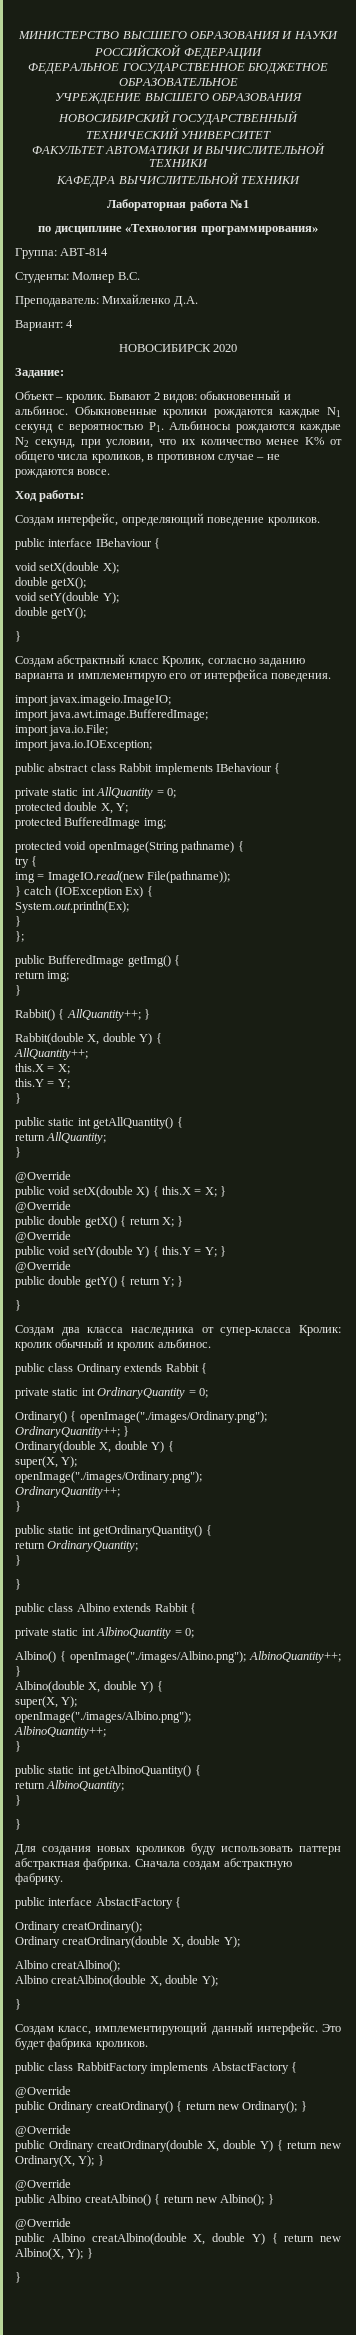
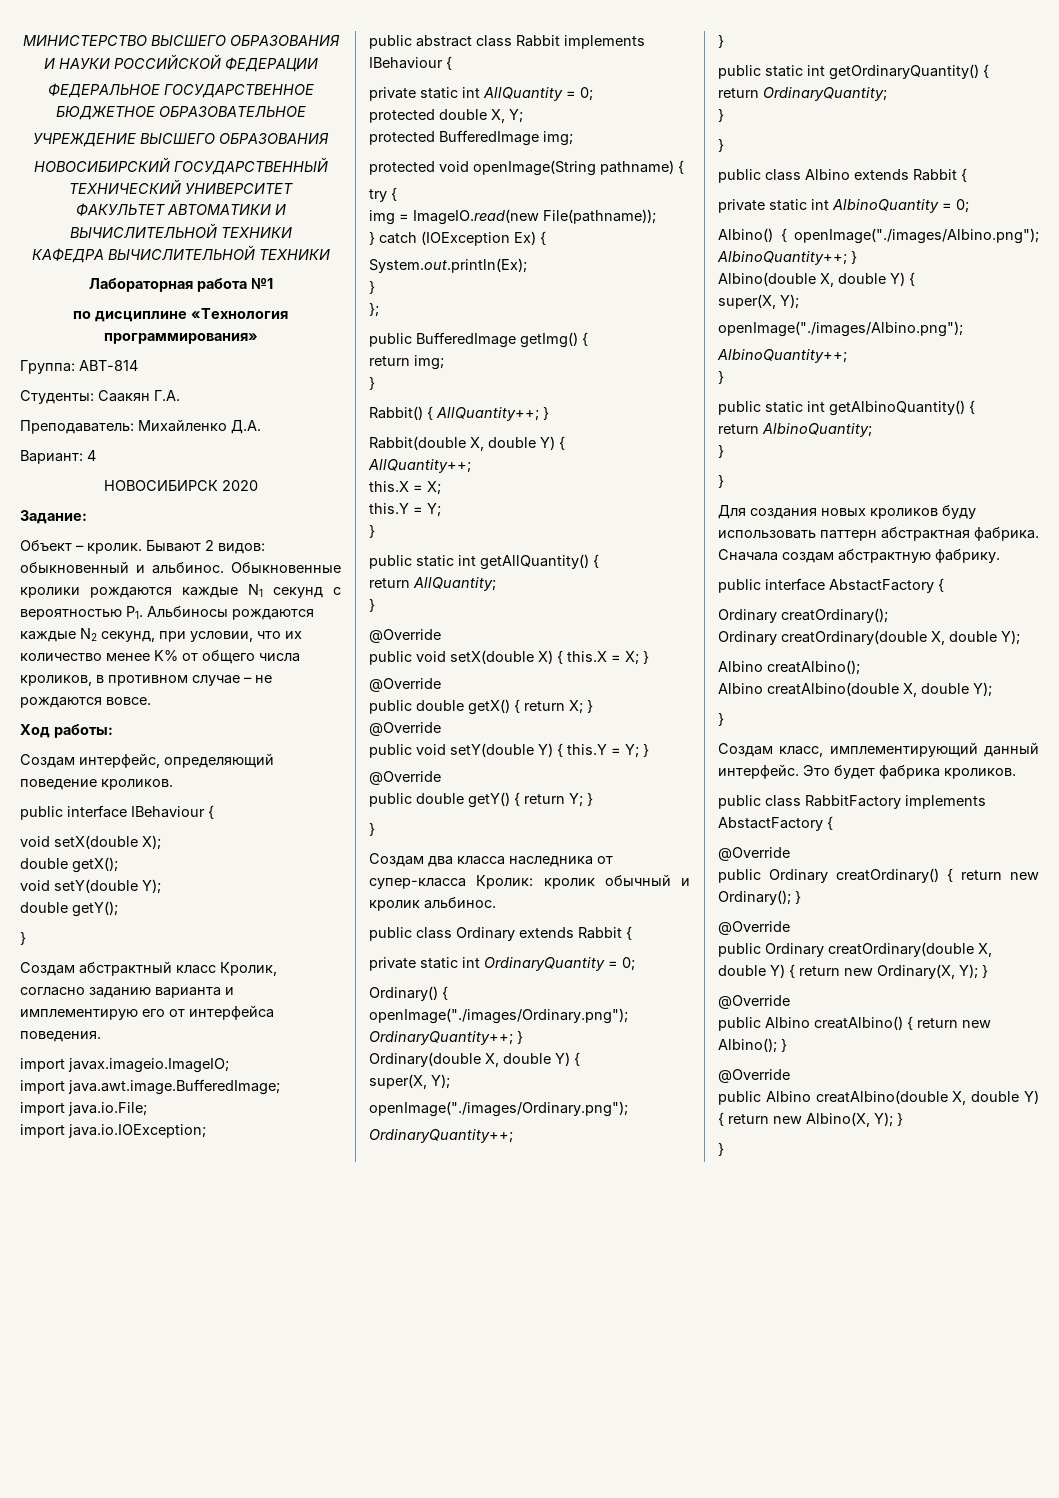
- Студенты: Молнер В.С.
+ Студенты: Саакян Г.А.

